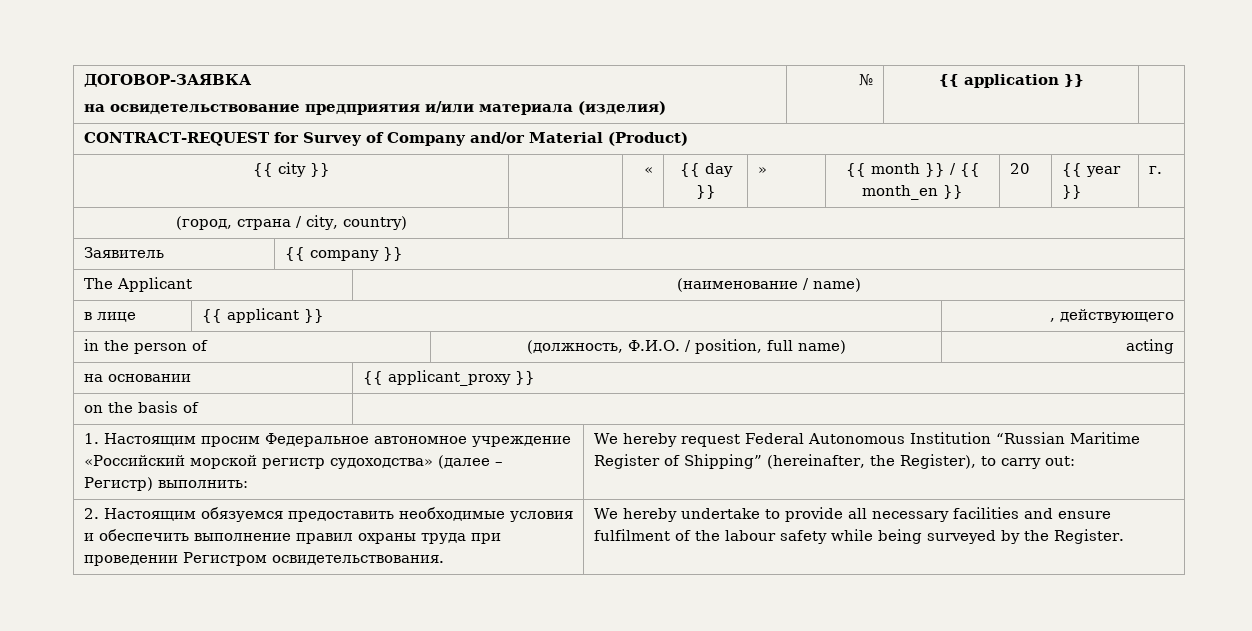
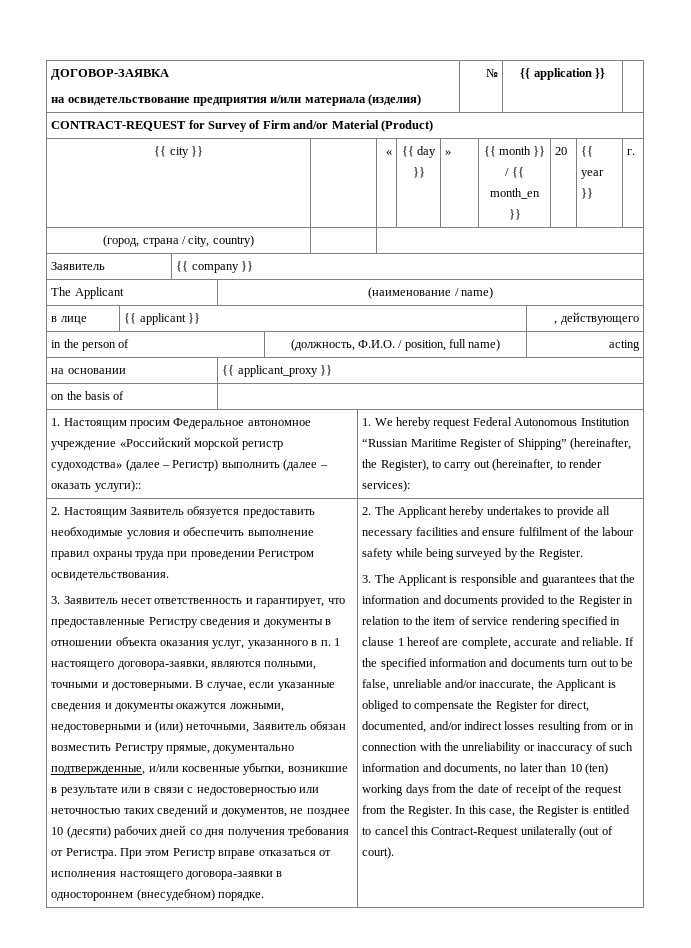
- CONTRACT-REQUEST for Survey of Company and/or Material (Product)
+ CONTRACT-REQUEST for Survey of Firm and/or Material (Product)
- 1. Настоящим просим Федеральное автономное учреждение «Российский морской регистр судоходства» (далее – Регистр) выполнить: | We hereby request Federal Autonomous Institution “Russian Maritime Register of Shipping” (hereinafter, the Register), to carry out:
+ 1. Настоящим просим Федеральное автономное учреждение «Российский морской регистр судоходства» (далее – Регистр) выполнить (далее – оказать услуги):: | 1. We hereby request Federal Autonomous Institution “Russian Maritime Register of Shipping” (hereinafter, the Register), to carry out (hereinafter, to render services):
- 2. Настоящим обязуемся предоставить необходимые условия и обеспечить выполнение правил охраны труда при проведении Регистром освидетельствования.
+ 2. Настоящим Заявитель обязуется предоставить необходимые условия и обеспечить выполнение правил охраны труда при проведении Регистром освидетельствования.
- We hereby undertake to provide all necessary facilities and ensure fulfilment of the labour safety while being surveyed by the Register.
+ 3. Заявитель несет ответственность и гарантирует, что предоставленные Регистру сведения и документы в отношении объекта оказания услуг, указанного в п. 1 настоящего договора-заявки, являются полными, точными и достоверными. В случае, если указанные сведения и документы окажутся ложными, недостоверными и (или) неточными, Заявитель обязан возместить Регистру прямые, документально подтвержденные, и/или косвенные убытки, возникшие в результате или в связи с недостоверностью или неточностью таких сведений и документов, не позднее 10 (десяти) рабочих дней со дня получения требования от Регистра. При этом Регистр вправе отказаться от исполнения настоящего договора-заявки в одностороннем (внесудебном) порядке. | 2. The Applicant hereby undertakes to provide all necessary facilities and ensure fulfilment of the labour safety while being surveyed by the Register.
+ 3. The Applicant is responsible and guarantees that the information and documents provided to the Register in relation to the item of service rendering specified in clause 1 hereof are complete, accurate and reliable. If the specified information and documents turn out to be false, unreliable and/or inaccurate, the Applicant is obliged to compensate the Register for direct, documented, and/or indirect losses resulting from or in connection with the unreliability or inaccuracy of such information and documents, no later than 10 (ten) working days from the date of receipt of the request from the Register. In this case, the Register is entitled to cancel this Contract-Request unilaterally (out of court).

